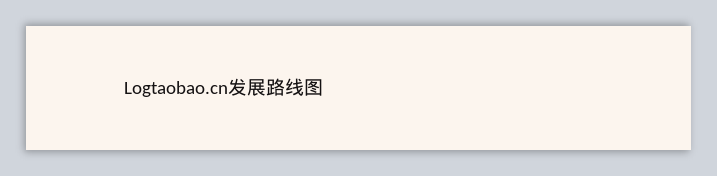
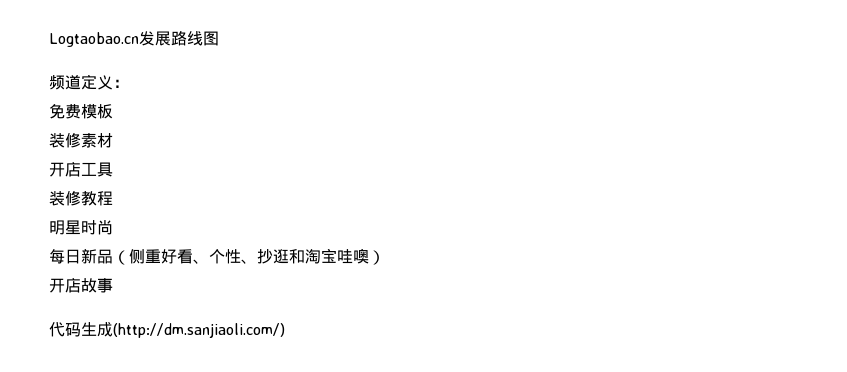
+ 频道定义：
+ 免费模板
+ 装修素材
+ 开店工具
+ 装修教程
+ 明星时尚
+ 每日新品（侧重好看、个性、抄逛和淘宝哇噢）
+ 开店故事
+ 代码生成(http://dm.sanjiaoli.com/)

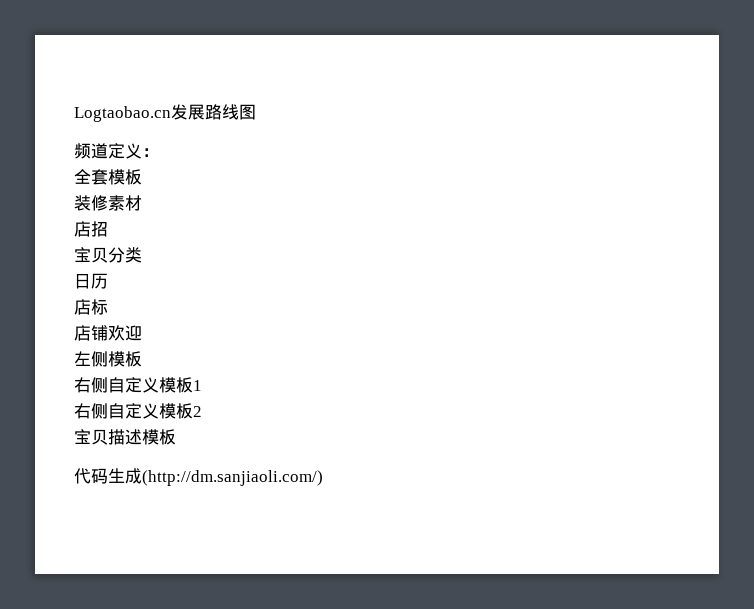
- 免费模板
+ 全套模板
- 开店工具
- 装修教程
- 明星时尚
- 每日新品（侧重好看、个性、抄逛和淘宝哇噢）
- 开店故事
+ 店招
+ 宝贝分类
+ 日历
+ 店标
+ 店铺欢迎
+ 左侧模板
+ 右侧自定义模板1
+ 右侧自定义模板2
+ 宝贝描述模板

